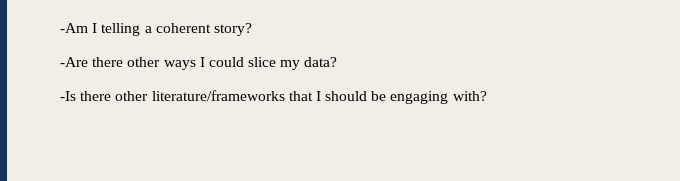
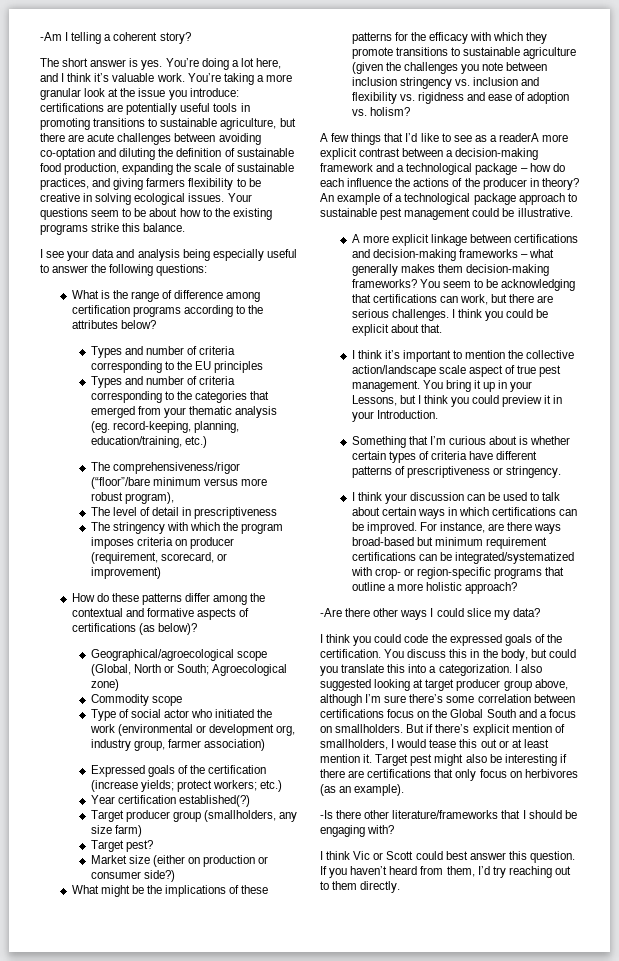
+ The short answer is yes. You’re doing a lot here, and I think it’s valuable work. You’re taking a more granular look at the issue you introduce: certifications are potentially useful tools in promoting transitions to sustainable agriculture, but there are acute challenges between avoiding co-optation and diluting the definition of sustainable food production, expanding the scale of sustainable practices, and giving farmers flexibility to be creative in solving ecological issues. Your questions seem to be about how to the existing programs strike this balance.
+ I see your data and analysis being especially useful to answer the following questions:
+ What is the range of difference among certification programs according to the attributes below?
+ Types and number of criteria corresponding to the EU principles
+ Types and number of criteria corresponding to the categories that emerged from your thematic analysis (eg. record-keeping, planning, education/training, etc.)
+ The comprehensiveness/rigor (“floor”/bare minimum versus more robust program),
+ The level of detail in prescriptiveness
+ The stringency with which the program imposes criteria on producer (requirement, scorecard, or improvement)
+ How do these patterns differ among the contextual and formative aspects of certifications (as below)?
+ Geographical/agroecological scope (Global, North or South; Agroecological zone)
+ Commodity scope
+ Type of social actor who initiated the work (environmental or development org, industry group, farmer association)
+ Expressed goals of the certification (increase yields; protect workers; etc.)
+ Year certification established(?)
+ Target producer group (smallholders, any size farm)
+ Target pest?
+ Market size (either on production or consumer side?)
+ What might be the implications of these patterns for the efficacy with which they promote transitions to sustainable agriculture (given the challenges you note between inclusion stringency vs. inclusion and flexibility vs. rigidness and ease of adoption vs. holism?
+ A few things that I’d like to see as a readerA more explicit contrast between a decision-making framework and a technological package – how do each influence the actions of the producer in theory? An example of a technological package approach to sustainable pest management could be illustrative.
+ A more explicit linkage between certifications and decision-making frameworks – what generally makes them decision-making frameworks? You seem to be acknowledging that certifications can work, but there are serious challenges. I think you could be explicit about that.
+ I think it’s important to mention the collective action/landscape scale aspect of true pest management. You bring it up in your Lessons, but I think you could preview it in your Introduction.
+ Something that I’m curious about is whether certain types of criteria have different patterns of prescriptiveness or stringency.
+ I think your discussion can be used to talk about certain ways in which certifications can be improved. For instance, are there ways broad-based but minimum requirement certifications can be integrated/systematized with crop- or region-specific programs that outline a more holistic approach?
+ I think you could code the expressed goals of the certification. You discuss this in the body, but could you translate this into a categorization. I also suggested looking at target producer group above, although I’m sure there’s some correlation between certifications focus on the Global South and a focus on smallholders. But if there’s explicit mention of smallholders, I would tease this out or at least mention it. Target pest might also be interesting if there are certifications that only focus on herbivores (as an example).
+ I think Vic or Scott could best answer this question. If you haven’t heard from them, I’d try reaching out to them directly.

